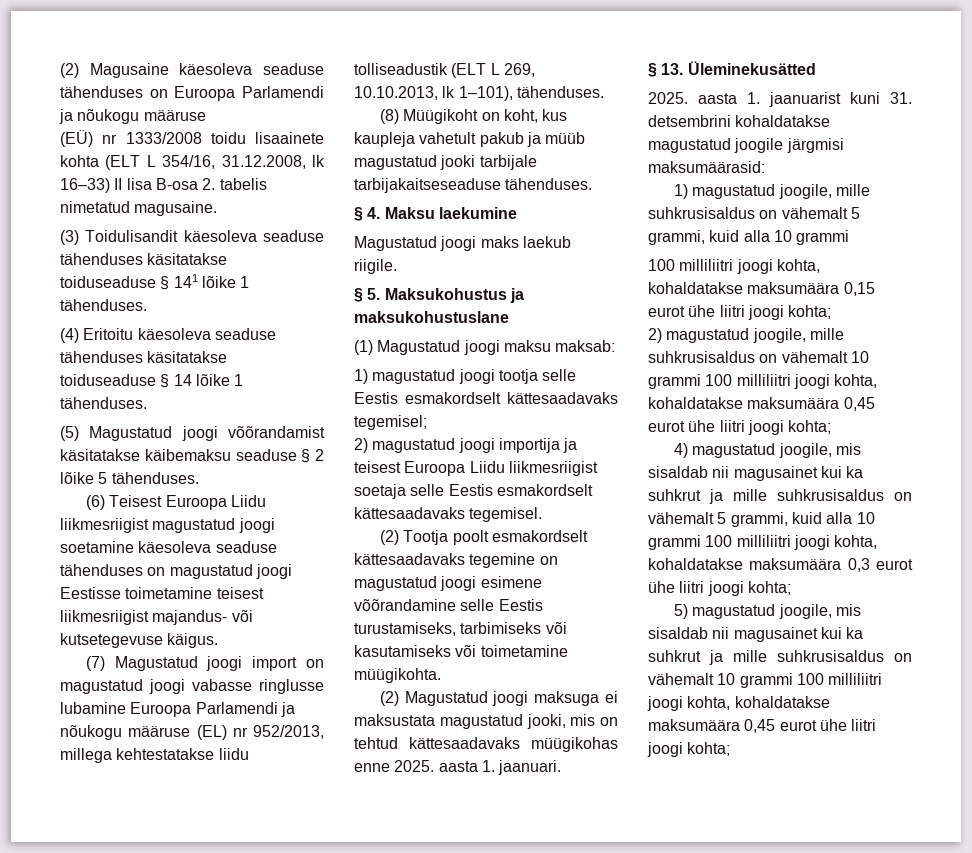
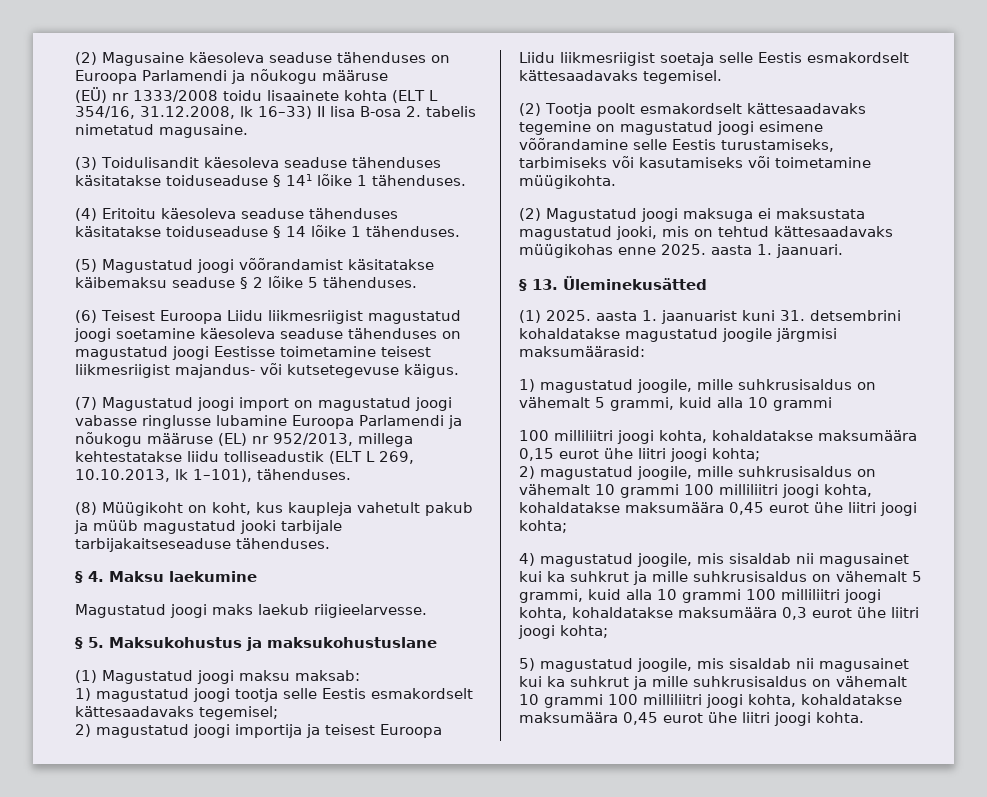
- Magustatud joogi maks laekub riigile.
+ Magustatud joogi maks laekub riigieelarvesse.
- 2025. aasta 1. jaanuarist kuni 31. detsembrini kohaldatakse magustatud joogile järgmisi maksumäärasid:
+ (1) 2025. aasta 1. jaanuarist kuni 31. detsembrini kohaldatakse magustatud joogile järgmisi maksumäärasid:
- 5) magustatud joogile, mis sisaldab nii magusainet kui ka suhkrut ja mille suhkrusisaldus on vähemalt 10 grammi 100 milliliitri joogi kohta, kohaldatakse maksumäära 0,45 eurot ühe liitri joogi kohta;
+ 5) magustatud joogile, mis sisaldab nii magusainet kui ka suhkrut ja mille suhkrusisaldus on vähemalt 10 grammi 100 milliliitri joogi kohta, kohaldatakse maksumäära 0,45 eurot ühe liitri joogi kohta.

